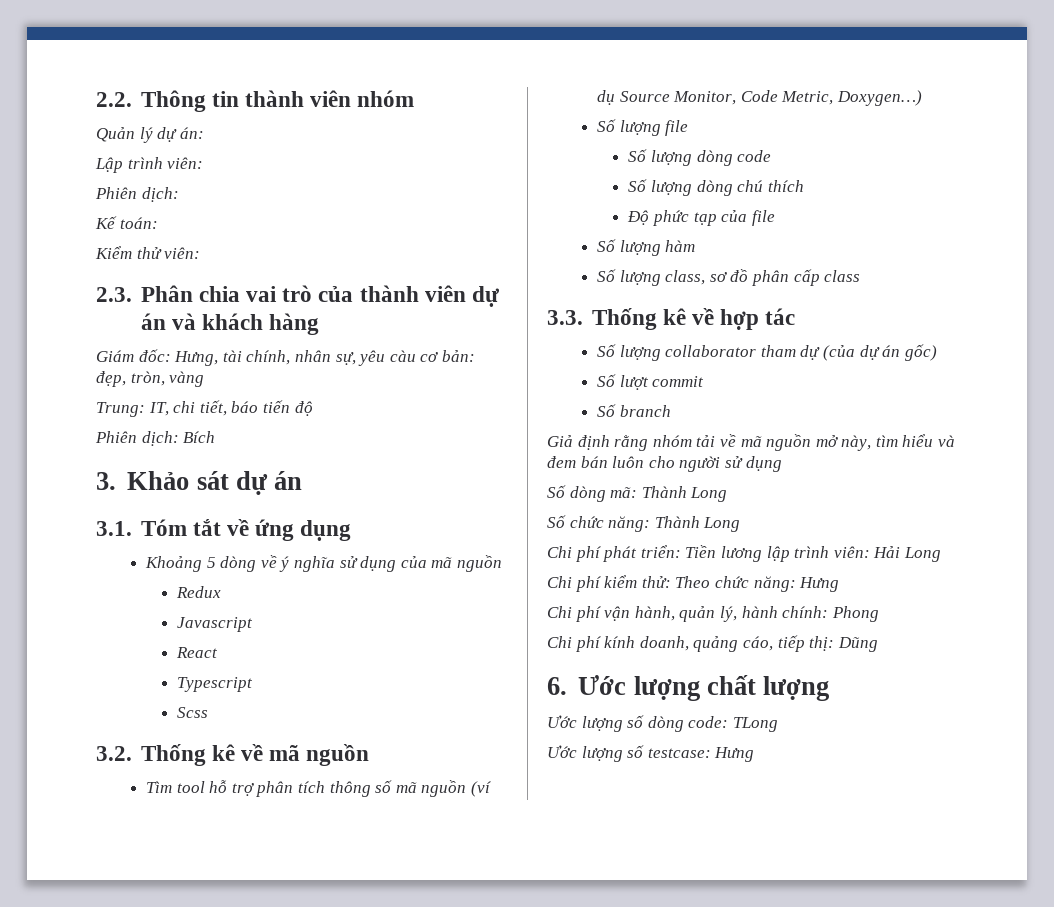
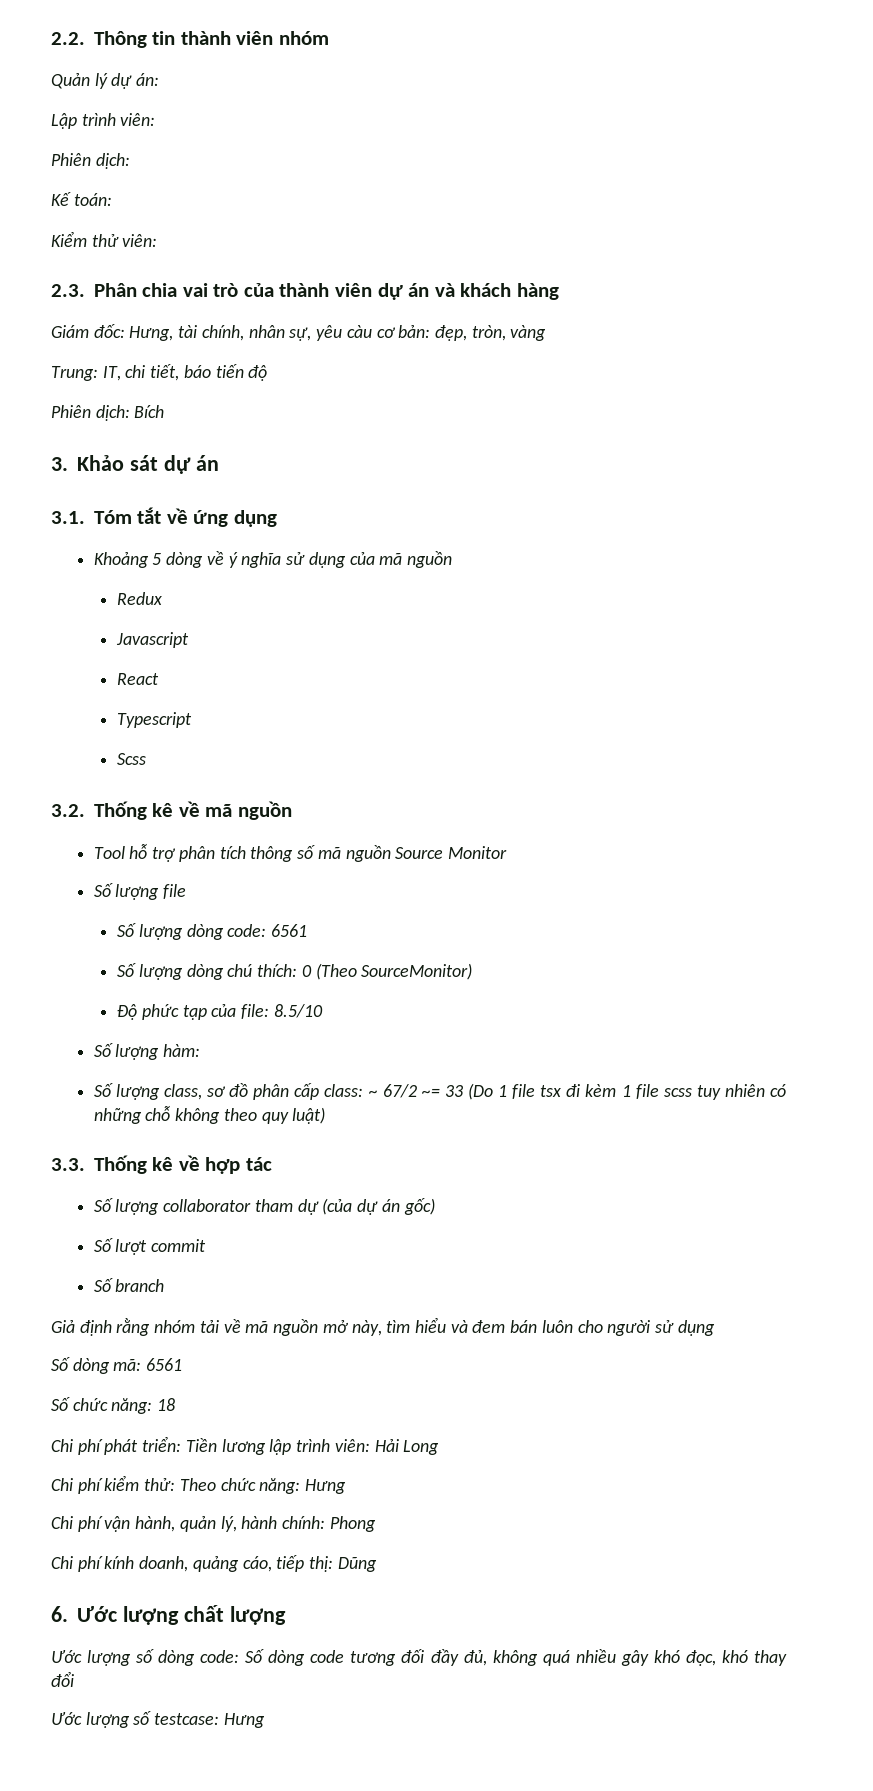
- Tìm tool hỗ trợ phân tích thông số mã nguồn (ví dụ Source Monitor, Code Metric, Doxygen…)
+ Tool hỗ trợ phân tích thông số mã nguồn Source Monitor
- Số lượng dòng code
+ Số lượng dòng code: 6561
- Số lượng dòng chú thích
+ Số lượng dòng chú thích: 0 (Theo SourceMonitor)
- Độ phức tạp của file
- Số lượng hàm
+ Độ phức tạp của file: 8.5/10
+ Số lượng hàm:
- Số lượng class, sơ đồ phân cấp class
+ Số lượng class, sơ đồ phân cấp class: ~ 67/2 ~= 33 (Do 1 file tsx đi kèm 1 file scss tuy nhiên có những chỗ không theo quy luật)
- Số dòng mã: Thành Long
+ Số dòng mã: 6561
- Số chức năng: Thành Long
+ Số chức năng: 18
- Ước lượng số dòng code: TLong
+ Ước lượng số dòng code: Số dòng code tương đối đầy đủ, không quá nhiều gây khó đọc, khó thay đổi

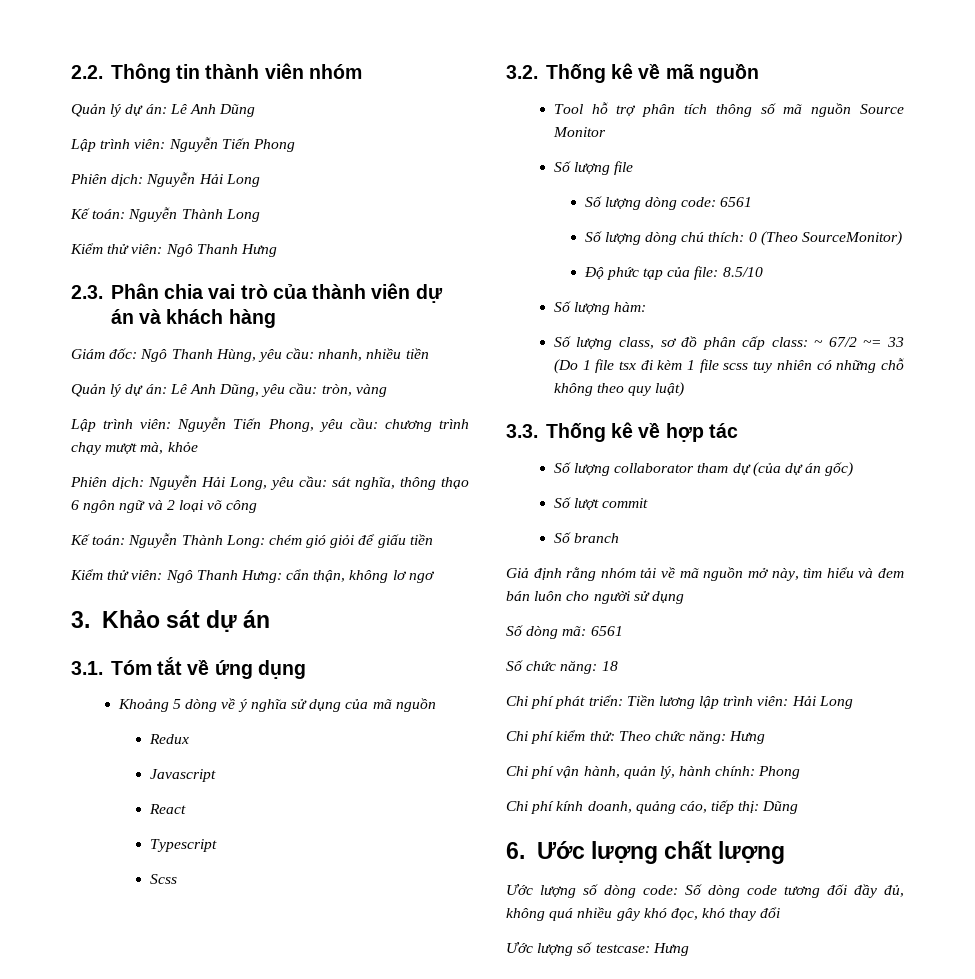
- Quản lý dự án:
- Lập trình viên:
- Phiên dịch:
- Kế toán:
- Kiểm thử viên:
+ Quản lý dự án: Lê Anh Dũng
+ Lập trình viên: Nguyễn Tiến Phong
+ Phiên dịch: Nguyễn Hải Long
+ Kế toán: Nguyễn Thành Long
+ Kiểm thử viên: Ngô Thanh Hưng
- Giám đốc: Hưng, tài chính, nhân sự, yêu càu cơ bản: đẹp, tròn, vàng
- Trung: IT, chi tiết, báo tiến độ
- Phiên dịch: Bích
+ Giám đốc: Ngô Thanh Hùng, yêu cầu: nhanh, nhiều tiền
+ Quản lý dự án: Lê Anh Dũng, yêu cầu: tròn, vàng
+ Lập trình viên: Nguyễn Tiến Phong, yêu cầu: chương trình chạy mượt mà, khỏe
+ Phiên dịch: Nguyễn Hải Long, yêu cầu: sát nghĩa, thông thạo 6 ngôn ngữ và 2 loại võ công
+ Kế toán: Nguyễn Thành Long: chém gió giỏi để giấu tiền
+ Kiểm thử viên: Ngô Thanh Hưng: cẩn thận, không lơ ngơ

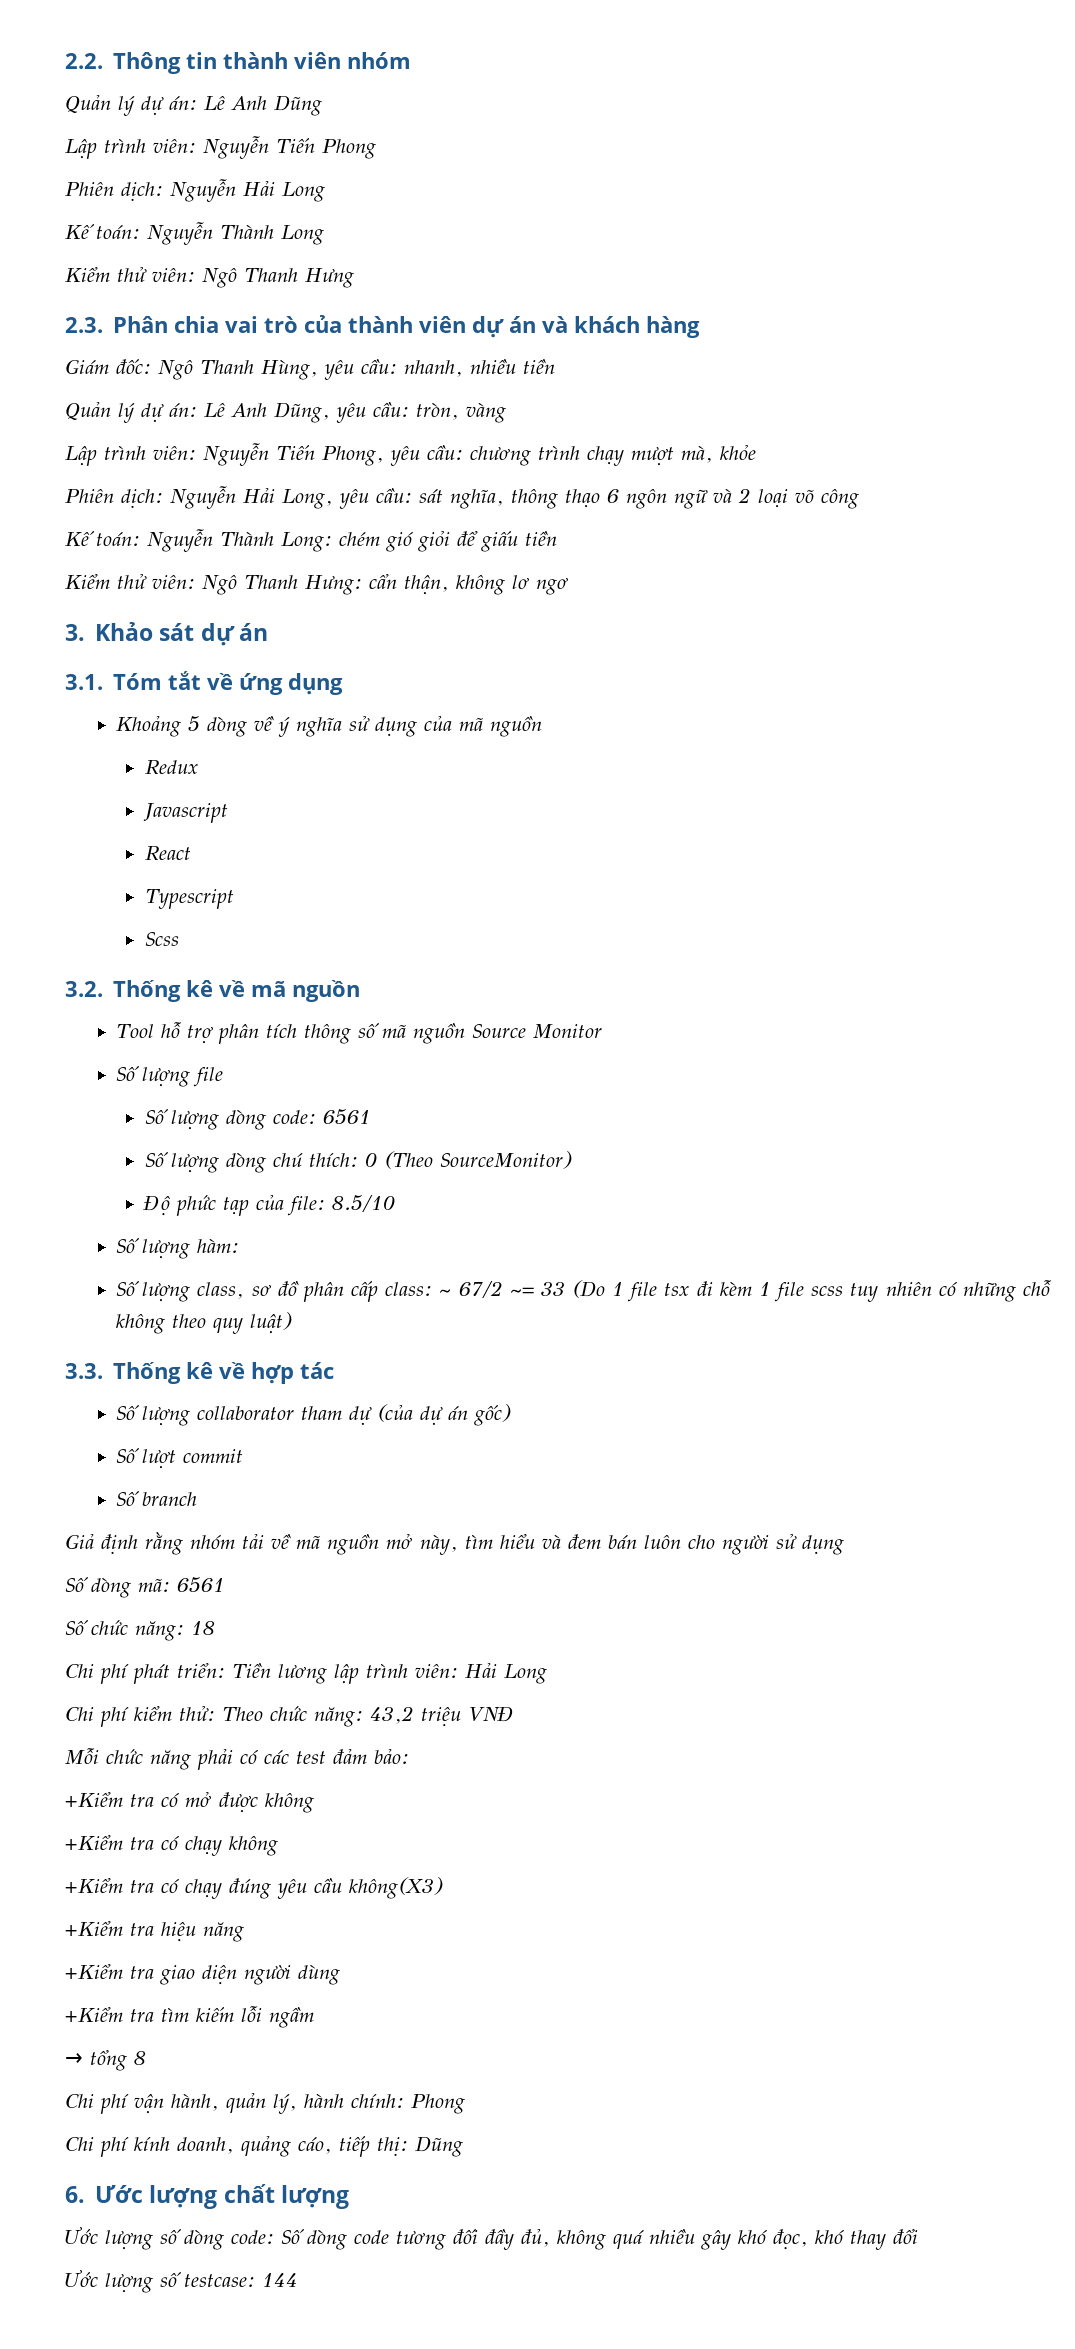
- Chi phí kiểm thử: Theo chức năng: Hưng
+ Chi phí kiểm thử: Theo chức năng: 43,2 triệu VNĐ
+ Mỗi chức năng phải có các test đảm bảo:
+ +Kiểm tra có mở được không
+ +Kiểm tra có chạy không
+ +Kiểm tra có chạy đúng yêu cầu không(X3)
+ +Kiểm tra hiệu năng
+ +Kiểm tra giao diện người dùng
+ +Kiểm tra tìm kiếm lỗi ngầm
+ → tổng 8
- Ước lượng số testcase: Hưng
+ Ước lượng số testcase: 144

